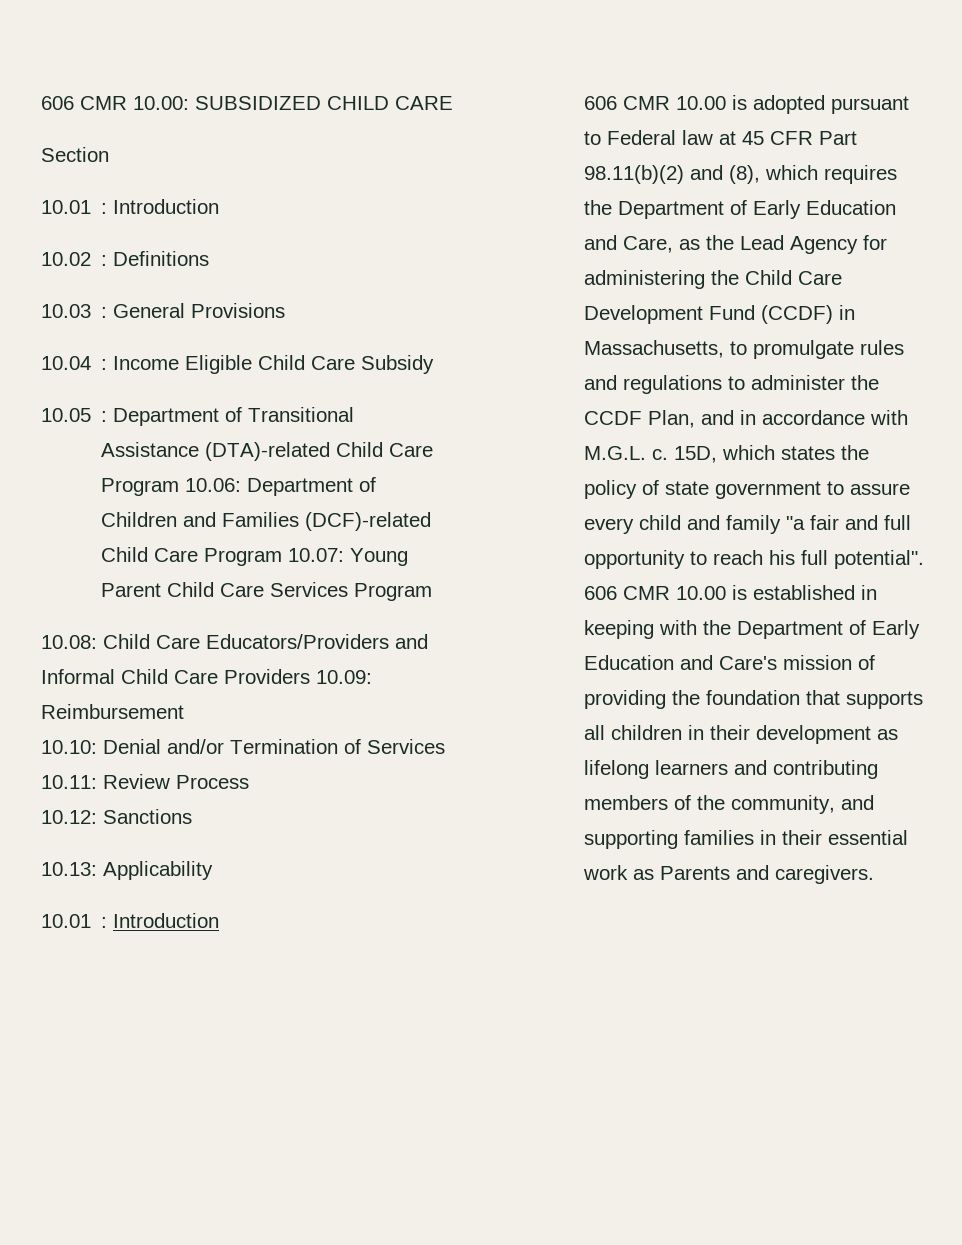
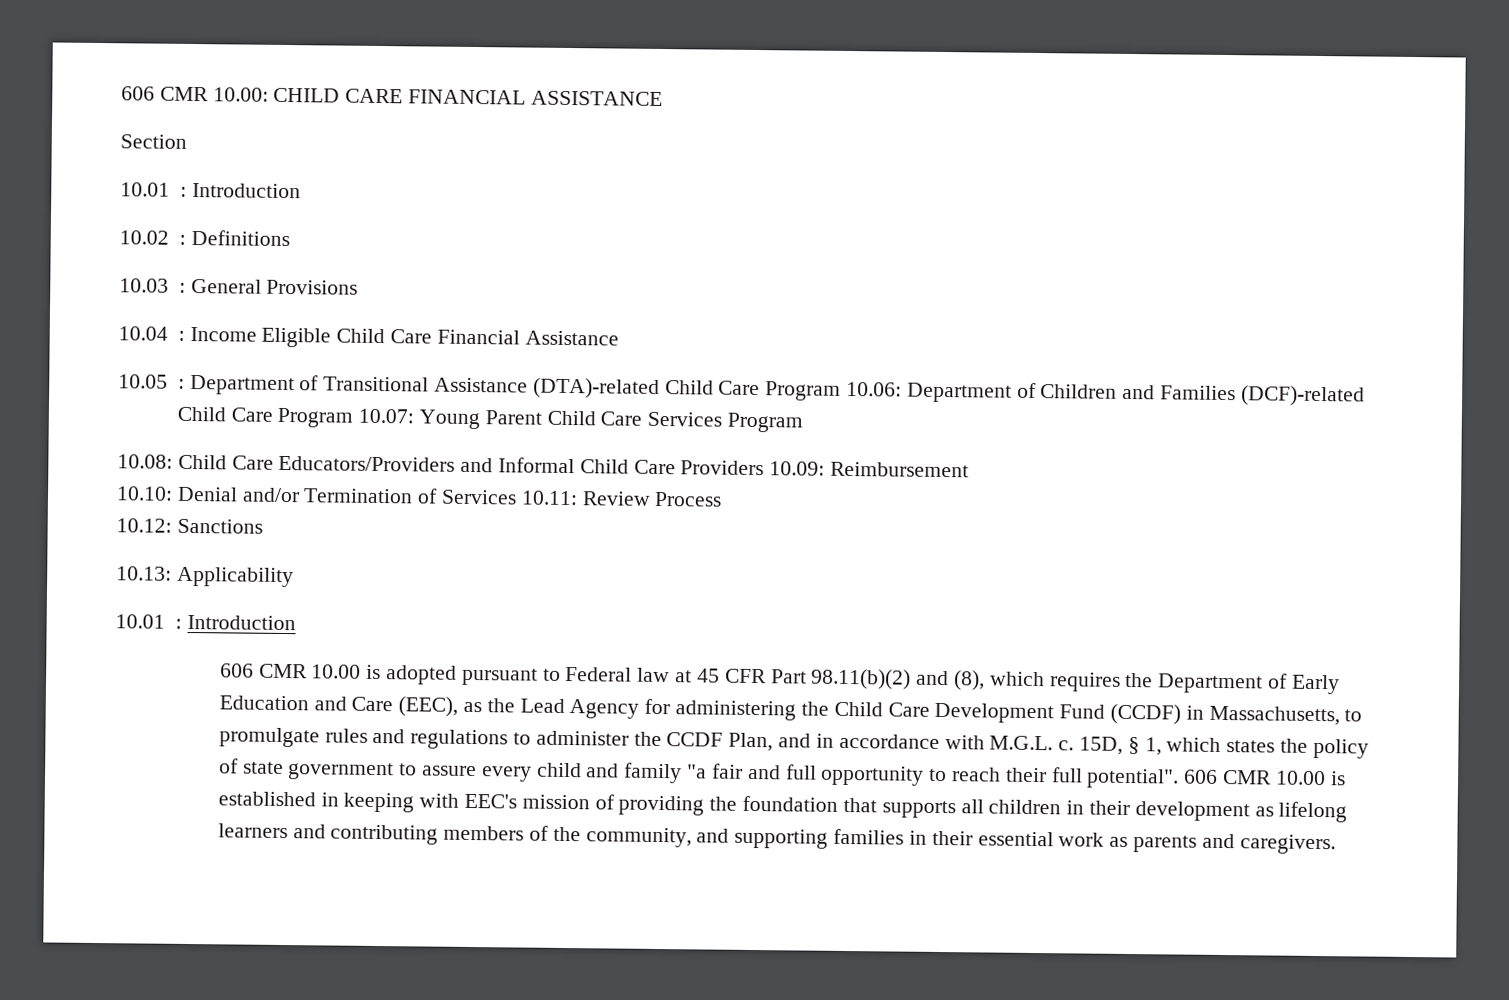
- 606 CMR 10.00: SUBSIDIZED CHILD CARE
+ 606 CMR 10.00: CHILD CARE FINANCIAL ASSISTANCE
- 10.04 : Income Eligible Child Care Subsidy
+ 10.04 : Income Eligible Child Care Financial Assistance
- 606 CMR 10.00 is adopted pursuant to Federal law at 45 CFR Part 98.11(b)(2) and (8), which requires the Department of Early Education and Care, as the Lead Agency for administering the Child Care Development Fund (CCDF) in Massachusetts, to promulgate rules and regulations to administer the CCDF Plan, and in accordance with M.G.L. c.
+ 606 CMR 10.00 is adopted pursuant to Federal law at 45 CFR Part 98.11(b)(2) and (8), which requires the Department of Early Education and Care (EEC), as the Lead Agency for administering the Child Care Development Fund (CCDF) in Massachusetts, to promulgate rules and regulations to administer the CCDF Plan, and in accordance with M.G.L. c.
- 15D, which states the policy of state government to assure every child and family "a fair and full opportunity to reach his full potential".
+ 15D, § 1, which states the policy of state government to assure every child and family "a fair and full opportunity to reach their full potential".
- 606 CMR 10.00 is established in keeping with the Department of Early Education and Care's mission of providing the foundation that supports all children in their development as lifelong learners and contributing members of the community, and supporting families in their essential work as Parents and caregivers.
+ 606 CMR 10.00 is established in keeping with EEC's mission of providing the foundation that supports all children in their development as lifelong learners and contributing members of the community, and supporting families in their essential work as parents and caregivers.

